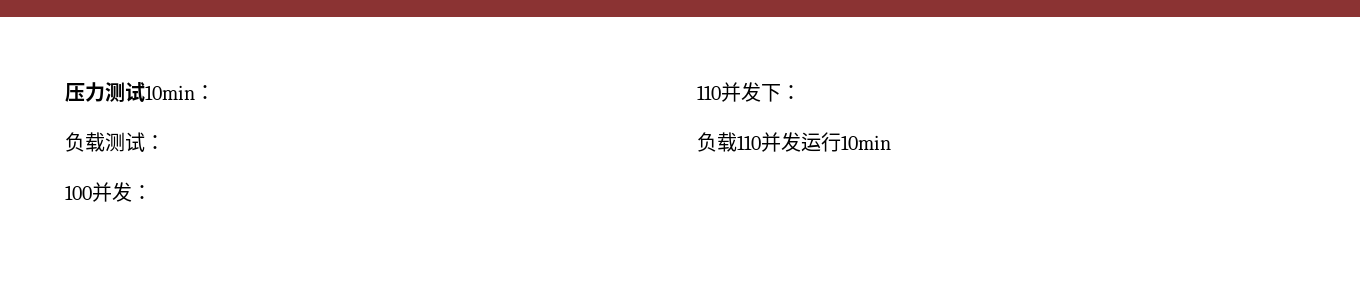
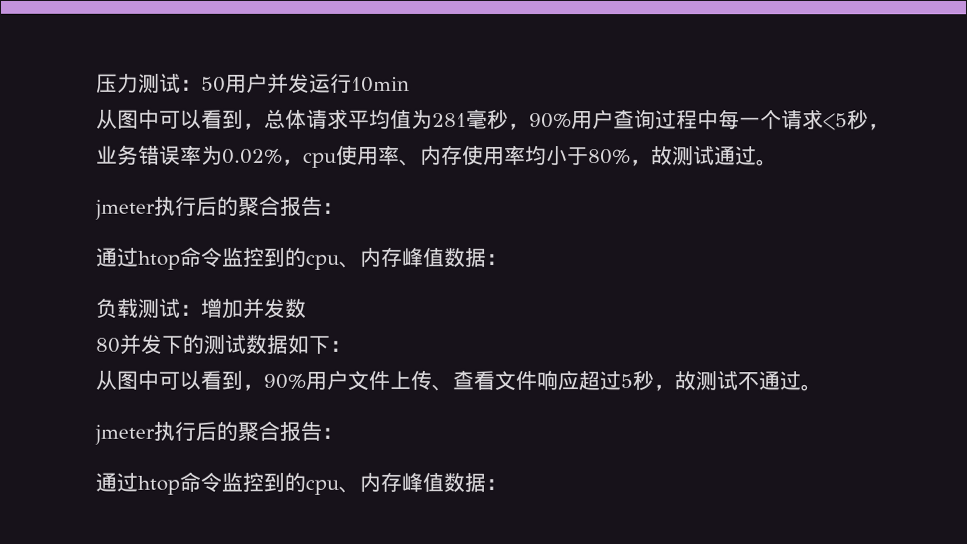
- 压力测试10min：
- 负载测试：
- 100并发：
- 110并发下：
- 负载110并发运行10min
+ 压力测试：50用户并发运行10min
+ 从图中可以看到，总体请求平均值为281毫秒，90%用户查询过程中每一个请求<5秒，业务错误率为0.02%，cpu使用率、内存使用率均小于80%，故测试通过。
+ jmeter执行后的聚合报告：
+ 通过htop命令监控到的cpu、内存峰值数据：
+ 负载测试：增加并发数
+ 80并发下的测试数据如下：
+ 从图中可以看到，90%用户文件上传、查看文件响应超过5秒，故测试不通过。
+ jmeter执行后的聚合报告：
+ 通过htop命令监控到的cpu、内存峰值数据：

